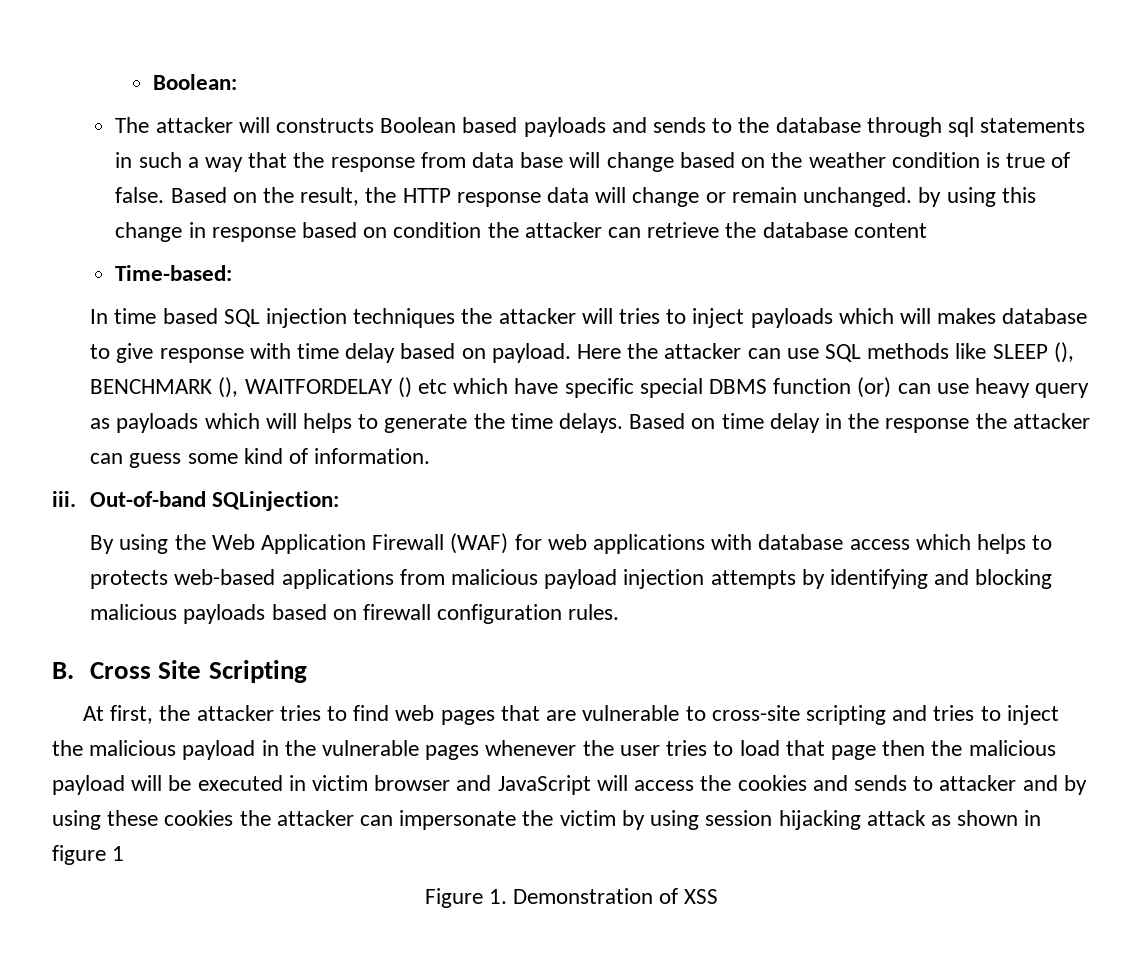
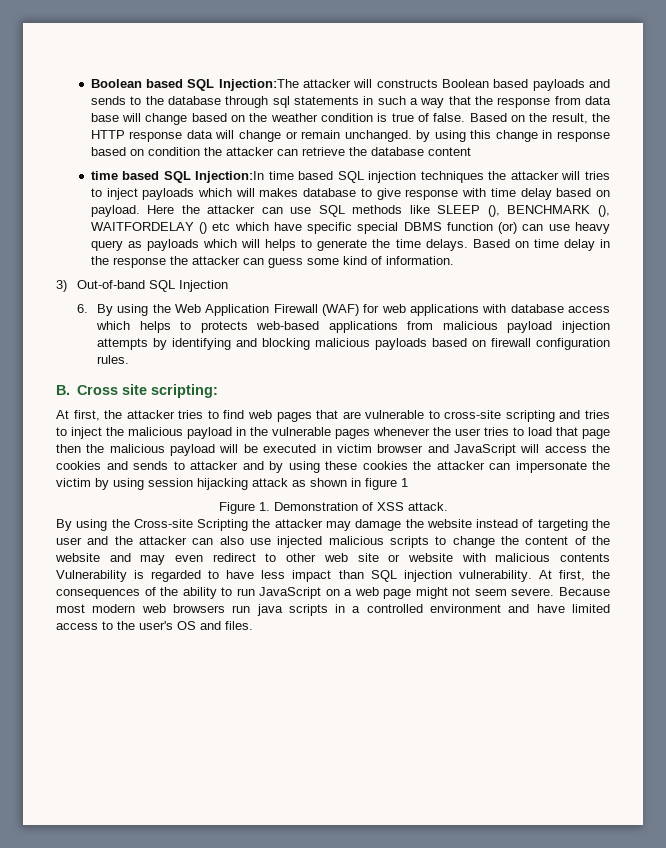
- Boolean:
- The attacker will constructs Boolean based payloads and sends to the database through sql statements in such a way that the response from data base will change based on the weather condition is true of false.
+ Boolean based SQL Injection:The attacker will constructs Boolean based payloads and sends to the database through sql statements in such a way that the response from data base will change based on the weather condition is true of false.
- Time-based:
- In time based SQL injection techniques the attacker will tries to inject payloads which will makes database to give response with time delay based on payload.
+ time based SQL Injection:In time based SQL injection techniques the attacker will tries to inject payloads which will makes database to give response with time delay based on payload.
- iii. Out-of-band SQLinjection:
- By using the Web Application Firewall (WAF) for web applications with database access which helps to protects web-based applications from malicious payload injection attempts by identifying and blocking malicious payloads based on firewall configuration rules.
+ 3) Out-of-band SQL Injection
+ 6. By using the Web Application Firewall (WAF) for web applications with database access which helps to protects web-based applications from malicious payload injection attempts by identifying and blocking malicious payloads based on firewall configuration rules.
- B. Cross Site Scripting
+ B. Cross site scripting:
- Figure 1. Demonstration of XSS
+ Figure 1. Demonstration of XSS attack.
+ By using the Cross-site Scripting the attacker may damage the website instead of targeting the user and the attacker can also use injected malicious scripts to change the content of the website and may even redirect to other web site or website with malicious contents Vulnerability is regarded to have less impact than SQL injection vulnerability. At first, the consequences of the ability to run JavaScript on a web page might not seem severe. Because most modern web browsers run java scripts in a controlled environment and have limited access to the user's OS and files.

